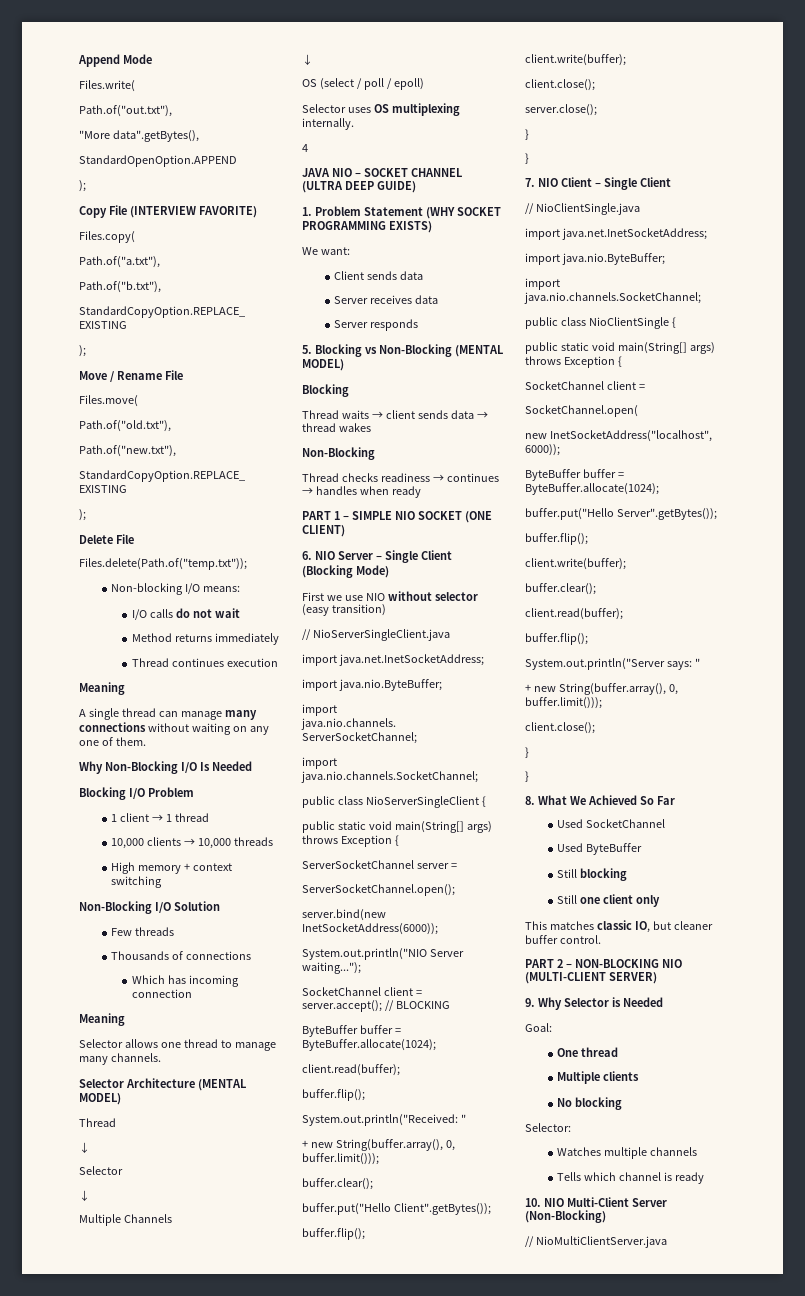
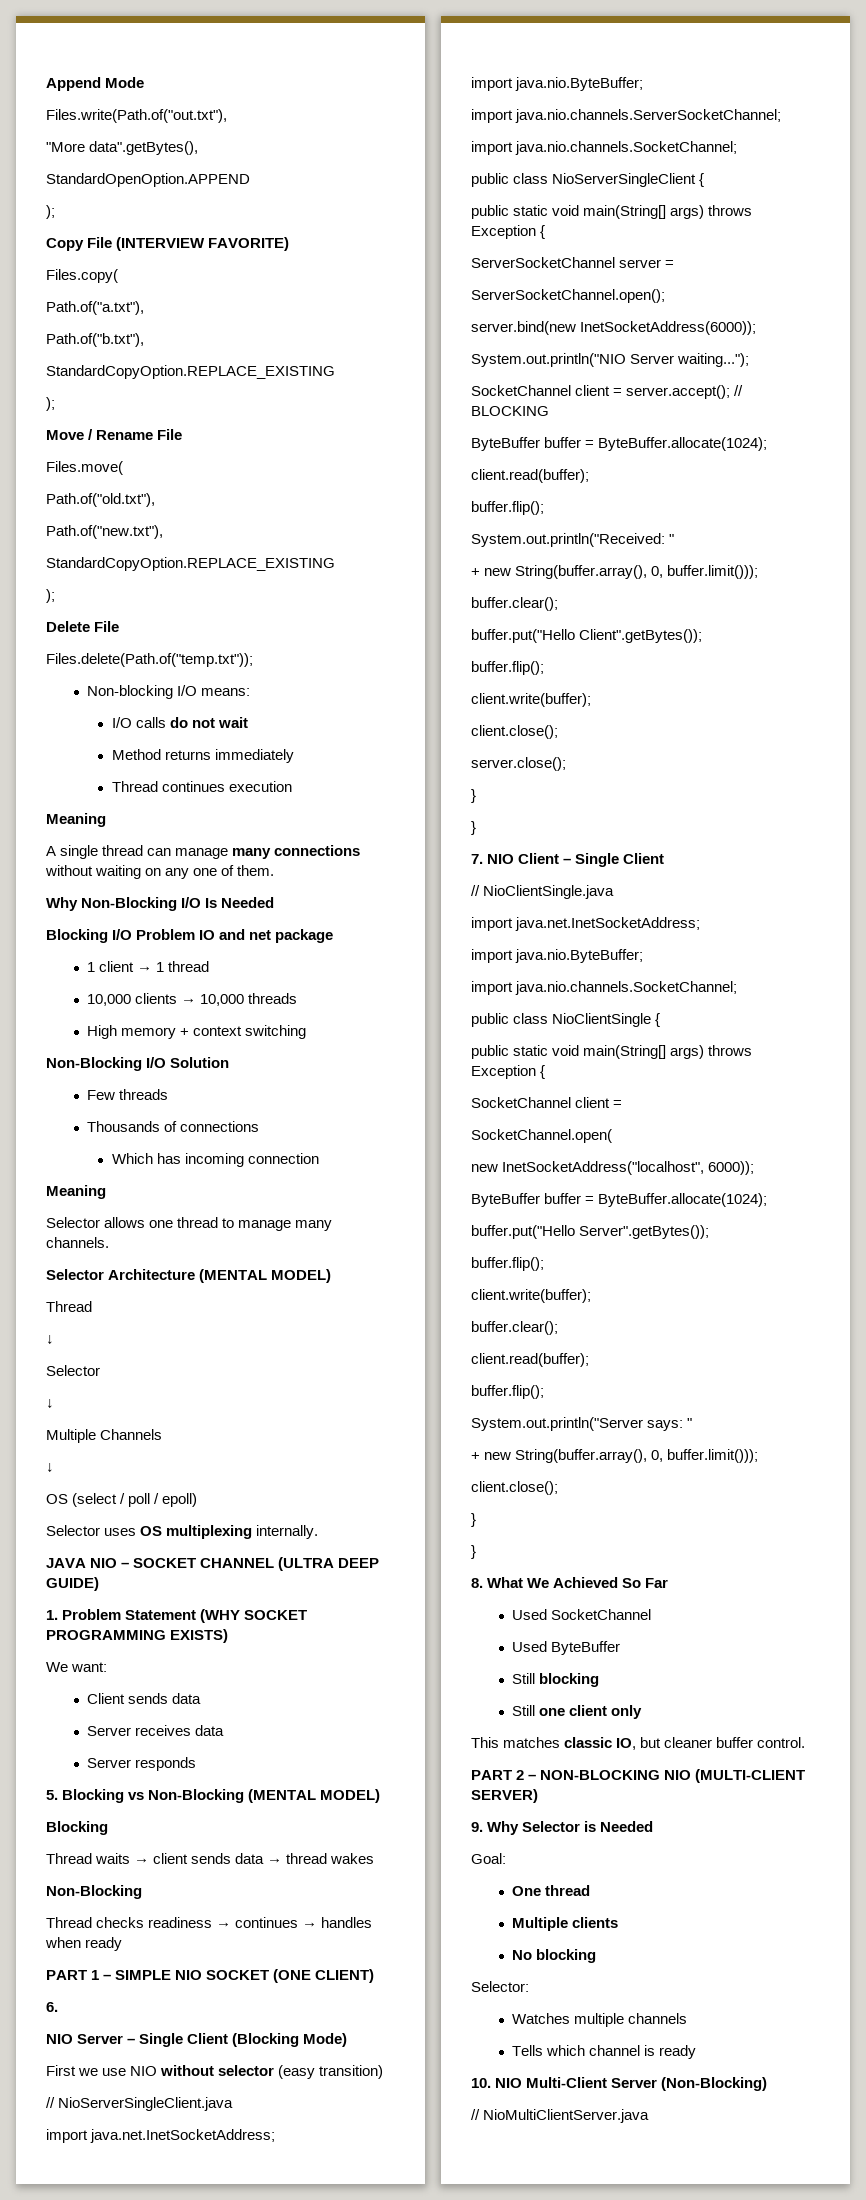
- Files.write(
- Path.of("out.txt"),
+ Files.write(Path.of("out.txt"),
- Blocking I/O Problem
+ Blocking I/O Problem IO and net package
- 4
- 6. NIO Server – Single Client (Blocking Mode)
+ 6.
+ NIO Server – Single Client (Blocking Mode)

